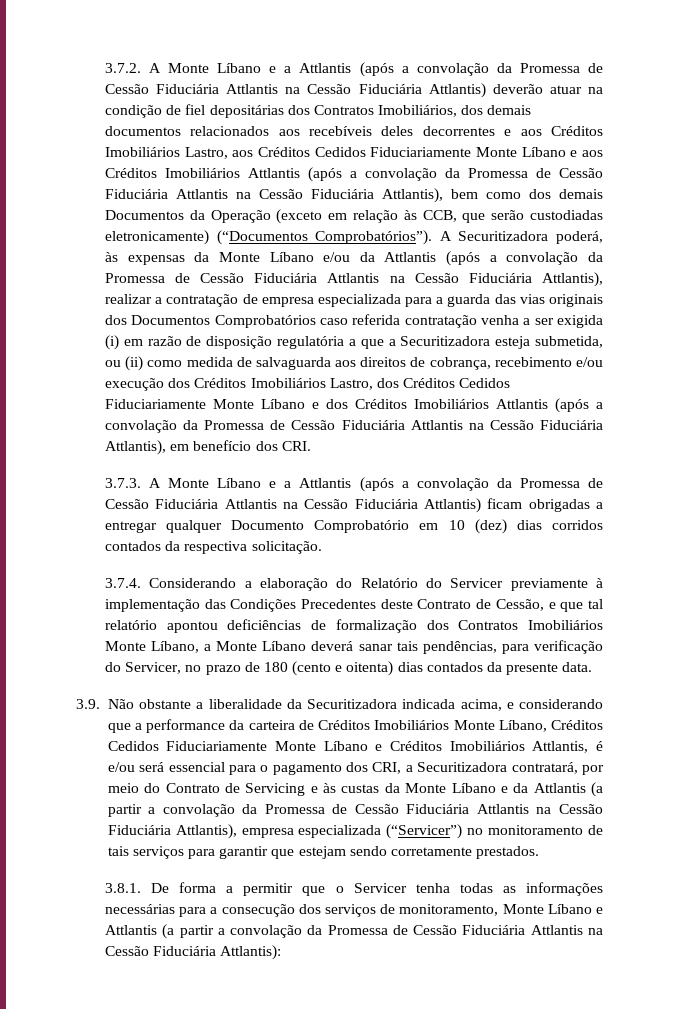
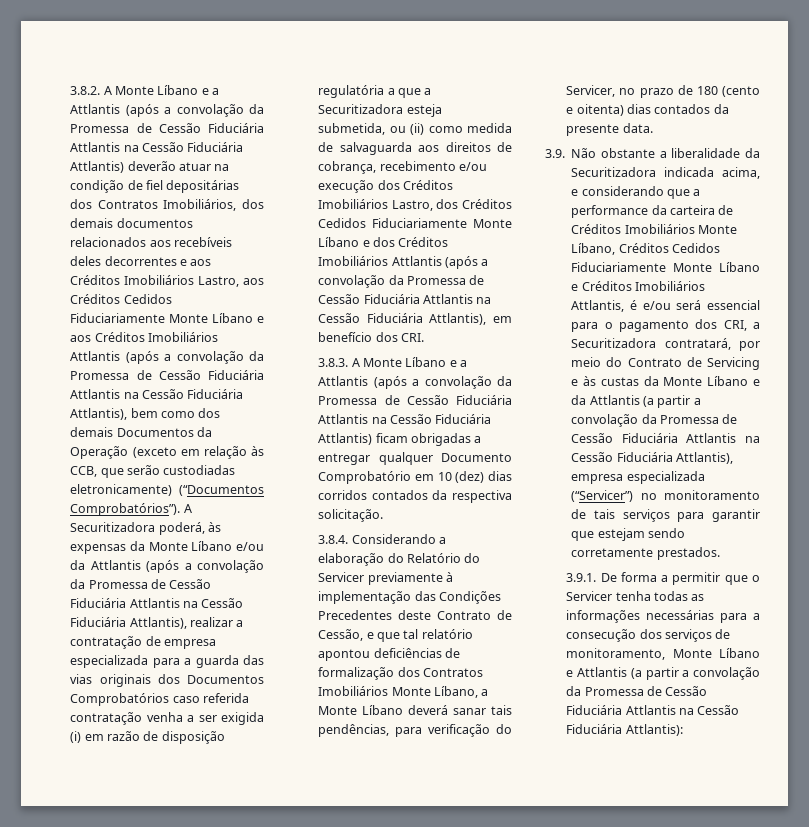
- 3.7.2. A Monte Líbano e a Attlantis (após a convolação da Promessa de Cessão Fiduciária Attlantis na Cessão Fiduciária Attlantis) deverão atuar na condição de fiel depositárias dos Contratos Imobiliários, dos demais documentos relacionados aos recebíveis deles decorrentes e aos Créditos Imobiliários Lastro, aos Créditos Cedidos Fiduciariamente Monte Líbano e aos Créditos Imobiliários Attlantis (após a convolação da Promessa de Cessão Fiduciária Attlantis na Cessão Fiduciária Attlantis), bem como dos demais Documentos da Operação (exceto em relação às CCB, que serão custodiadas eletronicamente) (“Documentos Comprobatórios”).
+ 3.8.2. A Monte Líbano e a Attlantis (após a convolação da Promessa de Cessão Fiduciária Attlantis na Cessão Fiduciária Attlantis) deverão atuar na condição de fiel depositárias dos Contratos Imobiliários, dos demais documentos relacionados aos recebíveis deles decorrentes e aos Créditos Imobiliários Lastro, aos Créditos Cedidos Fiduciariamente Monte Líbano e aos Créditos Imobiliários Attlantis (após a convolação da Promessa de Cessão Fiduciária Attlantis na Cessão Fiduciária Attlantis), bem como dos demais Documentos da Operação (exceto em relação às CCB, que serão custodiadas eletronicamente) (“Documentos Comprobatórios”).
- 3.7.3. A Monte Líbano e a Attlantis (após a convolação da Promessa de Cessão Fiduciária Attlantis na Cessão Fiduciária Attlantis) ficam obrigadas a entregar qualquer Documento Comprobatório em 10 (dez) dias corridos contados da respectiva solicitação.
+ 3.8.3. A Monte Líbano e a Attlantis (após a convolação da Promessa de Cessão Fiduciária Attlantis na Cessão Fiduciária Attlantis) ficam obrigadas a entregar qualquer Documento Comprobatório em 10 (dez) dias corridos contados da respectiva solicitação.
- 3.7.4. Considerando a elaboração do Relatório do Servicer previamente à implementação das Condições Precedentes deste Contrato de Cessão, e que tal relatório apontou deficiências de formalização dos Contratos Imobiliários Monte Líbano, a Monte Líbano deverá sanar tais pendências, para verificação do Servicer, no prazo de 180 (cento e oitenta) dias contados da presente data.
+ 3.8.4. Considerando a elaboração do Relatório do Servicer previamente à implementação das Condições Precedentes deste Contrato de Cessão, e que tal relatório apontou deficiências de formalização dos Contratos Imobiliários Monte Líbano, a Monte Líbano deverá sanar tais pendências, para verificação do Servicer, no prazo de 180 (cento e oitenta) dias contados da presente data.
- 3.8.1. De forma a permitir que o Servicer tenha todas as informações necessárias para a consecução dos serviços de monitoramento, Monte Líbano e Attlantis (a partir a convolação da Promessa de Cessão Fiduciária Attlantis na Cessão Fiduciária Attlantis):
+ 3.9.1. De forma a permitir que o Servicer tenha todas as informações necessárias para a consecução dos serviços de monitoramento, Monte Líbano e Attlantis (a partir a convolação da Promessa de Cessão Fiduciária Attlantis na Cessão Fiduciária Attlantis):

